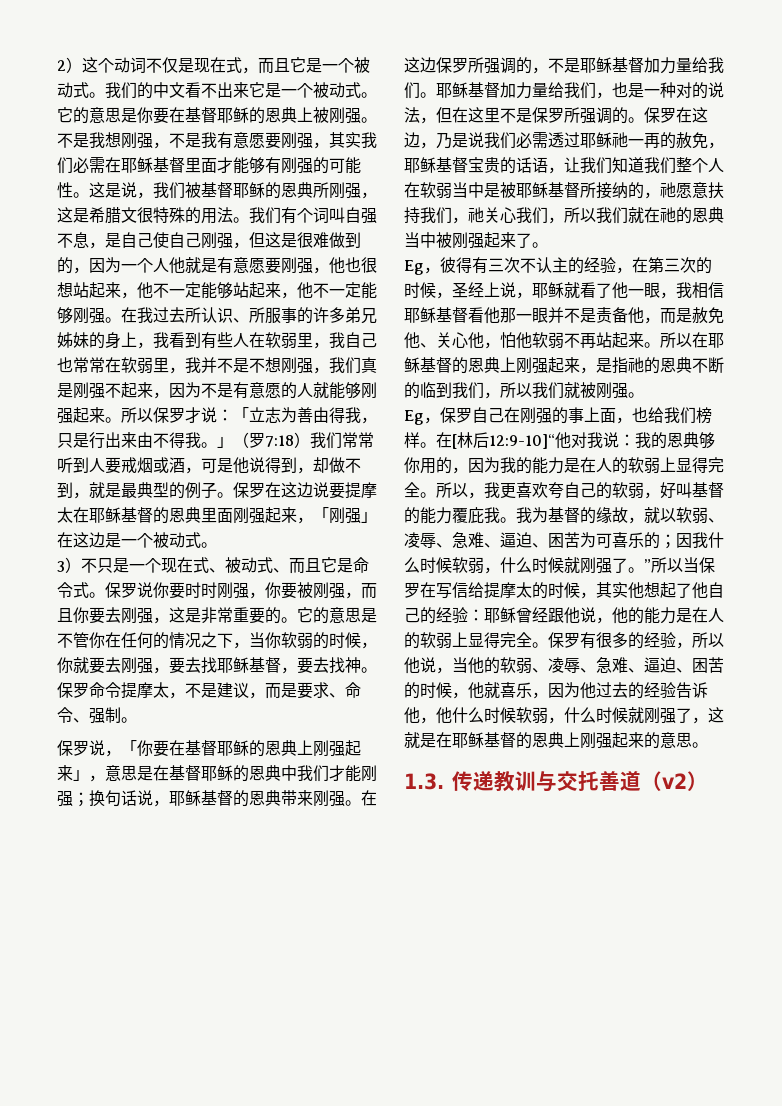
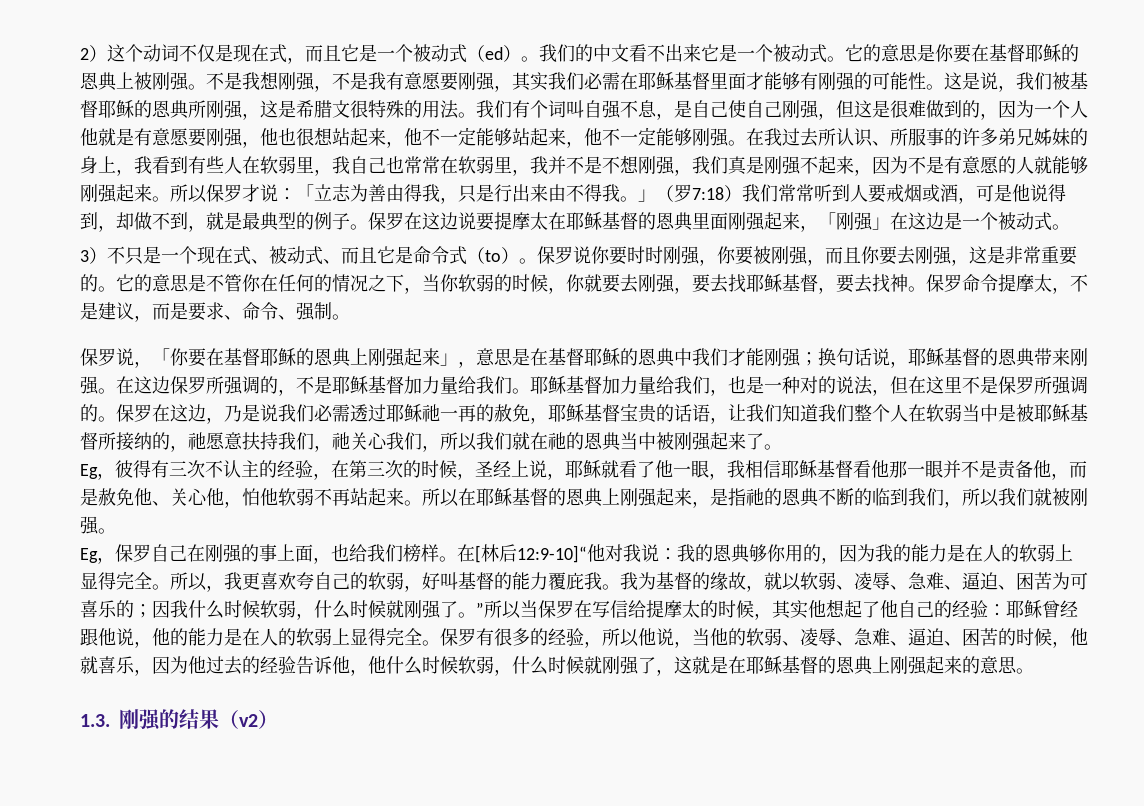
- 2）这个动词不仅是现在式，而且它是一个被动式。
+ 2）这个动词不仅是现在式，而且它是一个被动式（ed）。
- 3）不只是一个现在式、被动式、而且它是命令式。
+ 3）不只是一个现在式、被动式、而且它是命令式（to）。
- 1.3.传递教训与交托善道（v2）
+ 1.3.刚强的结果（v2）

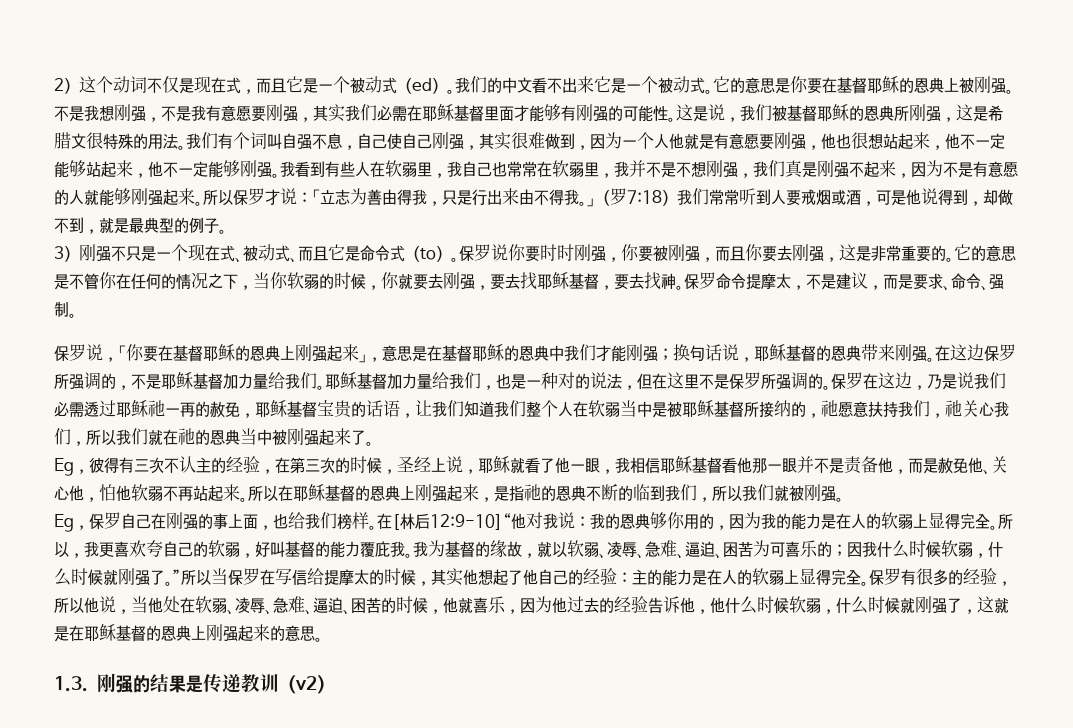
- 我们有个词叫自强不息，是自己使自己刚强，但这是很难做到的，因为一个人他就是有意愿要刚强，他也很想站起来，他不一定能够站起来，他不一定能够刚强。
+ 我们有个词叫自强不息，自己使自己刚强，其实很难做到，因为一个人他就是有意愿要刚强，他也很想站起来，他不一定能够站起来，他不一定能够刚强。
- 在我过去所认识、所服事的许多弟兄姊妹的身上，我看到有些人在软弱里，我自己也常常在软弱里，我并不是不想刚强，我们真是刚强不起来，因为不是有意愿的人就能够刚强起来。
+ 我看到有些人在软弱里，我自己也常常在软弱里，我并不是不想刚强，我们真是刚强不起来，因为不是有意愿的人就能够刚强起来。
- 保罗在这边说要提摩太在耶稣基督的恩典里面刚强起来，「刚强」在这边是一个被动式。
- 3）不只是一个现在式、被动式、而且它是命令式（to）。
+ 3）刚强不只是一个现在式、被动式、而且它是命令式（to）。
- 我为基督的缘故，就以软弱、凌辱、急难、逼迫、困苦为可喜乐的；因我什么时候软弱，什么时候就刚强了。”所以当保罗在写信给提摩太的时候，其实他想起了他自己的经验：耶稣曾经跟他说，他的能力是在人的软弱上显得完全。
+ 我为基督的缘故，就以软弱、凌辱、急难、逼迫、困苦为可喜乐的；因我什么时候软弱，什么时候就刚强了。”所以当保罗在写信给提摩太的时候，其实他想起了他自己的经验：主的能力是在人的软弱上显得完全。
- 保罗有很多的经验，所以他说，当他的软弱、凌辱、急难、逼迫、困苦的时候，他就喜乐，因为他过去的经验告诉他，他什么时候软弱，什么时候就刚强了，这就是在耶稣基督的恩典上刚强起来的意思。
+ 保罗有很多的经验，所以他说，当他处在软弱、凌辱、急难、逼迫、困苦的时候，他就喜乐，因为他过去的经验告诉他，他什么时候软弱，什么时候就刚强了，这就是在耶稣基督的恩典上刚强起来的意思。
- 1.3.刚强的结果（v2）
+ 1.3.刚强的结果是传递教训（v2）

